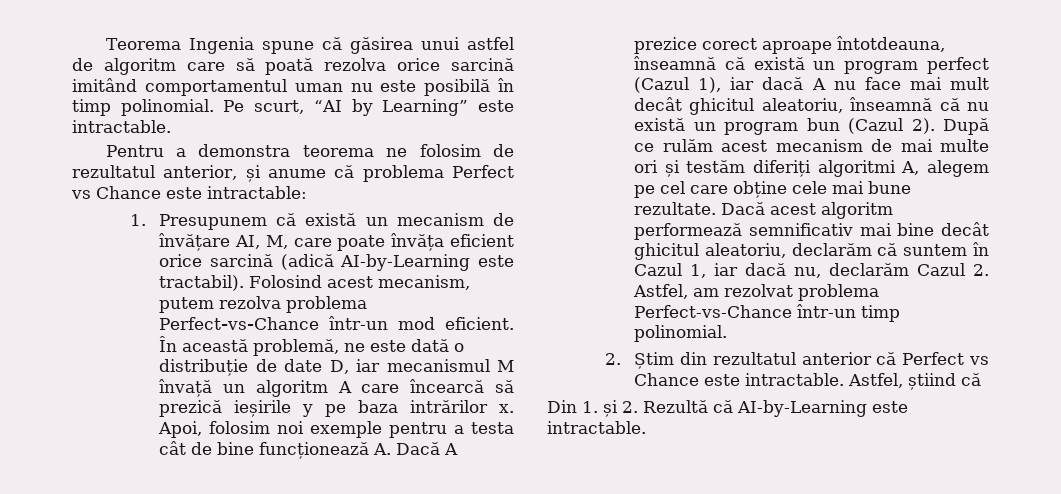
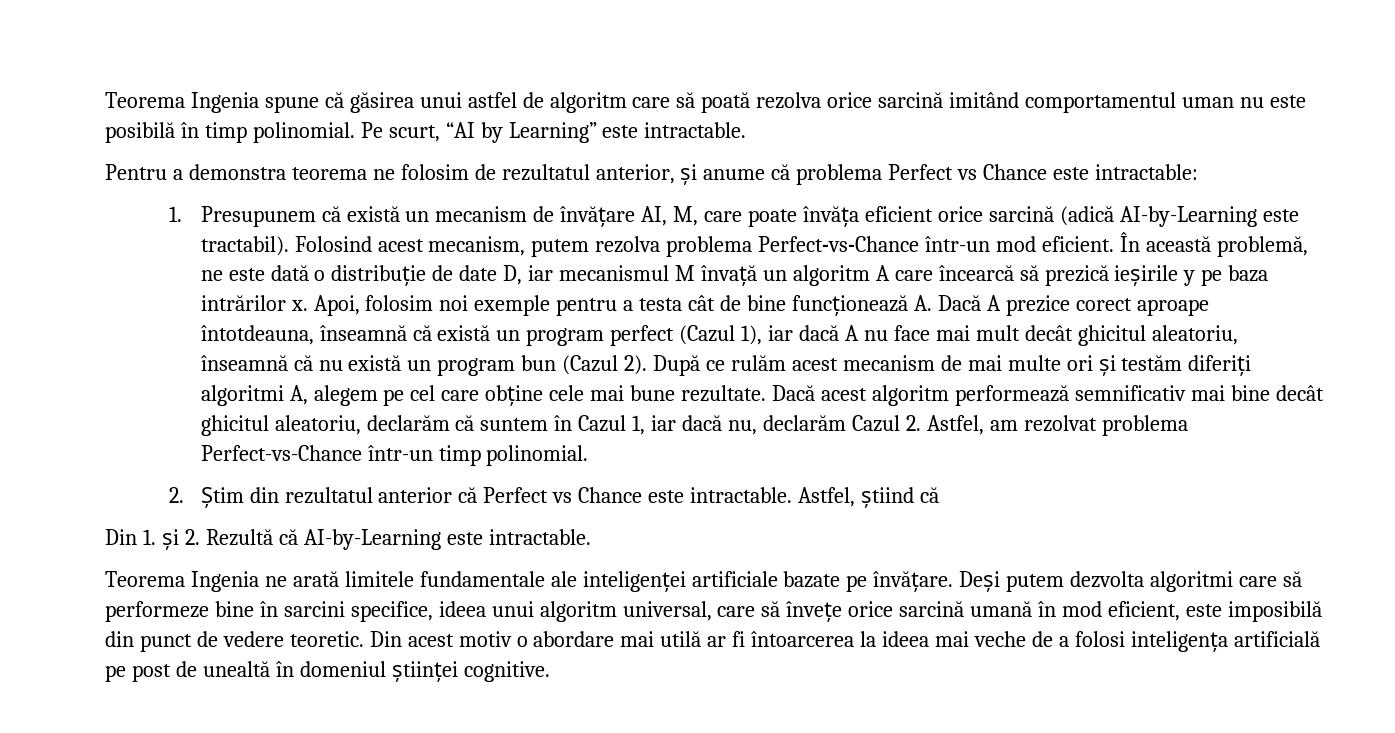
+ Teorema Ingenia ne arată limitele fundamentale ale inteligenței artificiale bazate pe învățare. Deși putem dezvolta algoritmi care să performeze bine în sarcini specifice, ideea unui algoritm universal, care să învețe orice sarcină umană în mod eficient, este imposibilă din punct de vedere teoretic. Din acest motiv o abordare mai utilă ar fi întoarcerea la ideea mai veche de a folosi inteligența artificială pe post de unealtă în domeniul științei cognitive.

